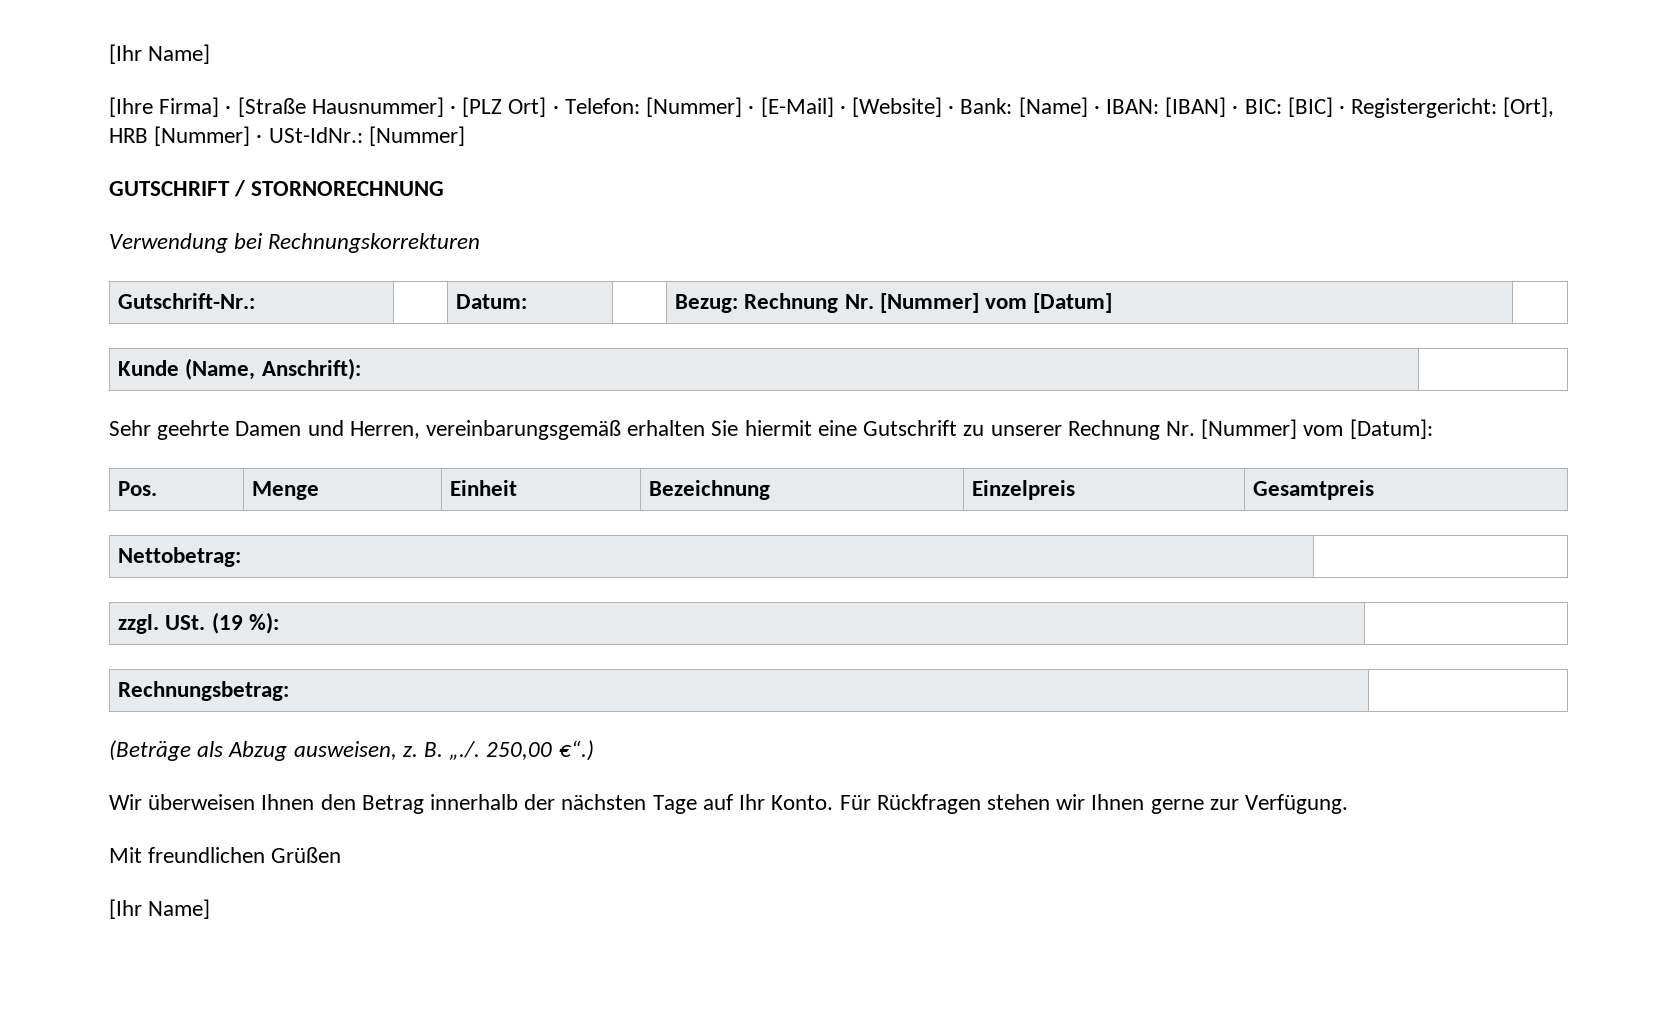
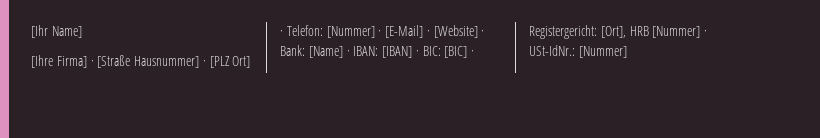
- GUTSCHRIFT / STORNORECHNUNG
- Verwendung bei Rechnungskorrekturen
- Gutschrift-Nr.: | | Datum: | | Bezug: Rechnung Nr. [Nummer] vom [Datum] |
- Kunde (Name, Anschrift): |
- Sehr geehrte Damen und Herren, vereinbarungsgemäß erhalten Sie hiermit eine Gutschrift zu unserer Rechnung Nr. [Nummer] vom [Datum]:
- Pos. | Menge | Einheit | Bezeichnung | Einzelpreis | Gesamtpreis
- Nettobetrag: |
- zzgl. USt. (19 %): |
- Rechnungsbetrag: |
- (Beträge als Abzug ausweisen, z. B. „./. 250,00 €“.)
- Wir überweisen Ihnen den Betrag innerhalb der nächsten Tage auf Ihr Konto. Für Rückfragen stehen wir Ihnen gerne zur Verfügung.
- Mit freundlichen Grüßen
- [Ihr Name]

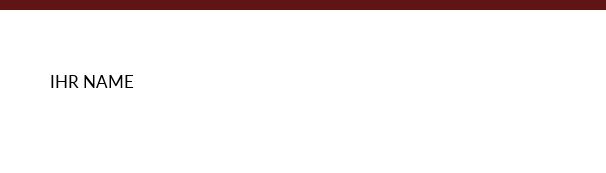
- [Ihr Name]
- [Ihre Firma] · [Straße Hausnummer] · [PLZ Ort] · Telefon: [Nummer] · [E-Mail] · [Website] · Bank: [Name] · IBAN: [IBAN] · BIC: [BIC] · Registergericht: [Ort], HRB [Nummer] · USt-IdNr.: [Nummer]
+ IHR NAME

